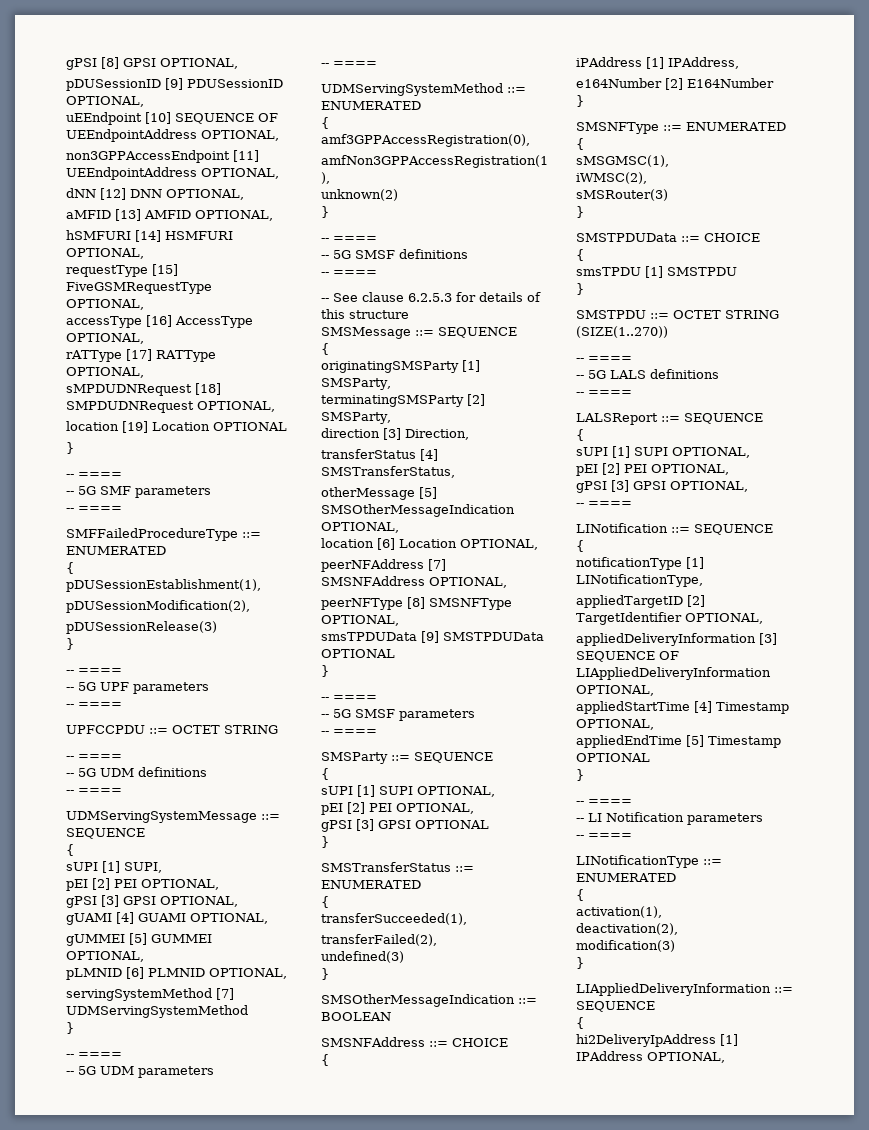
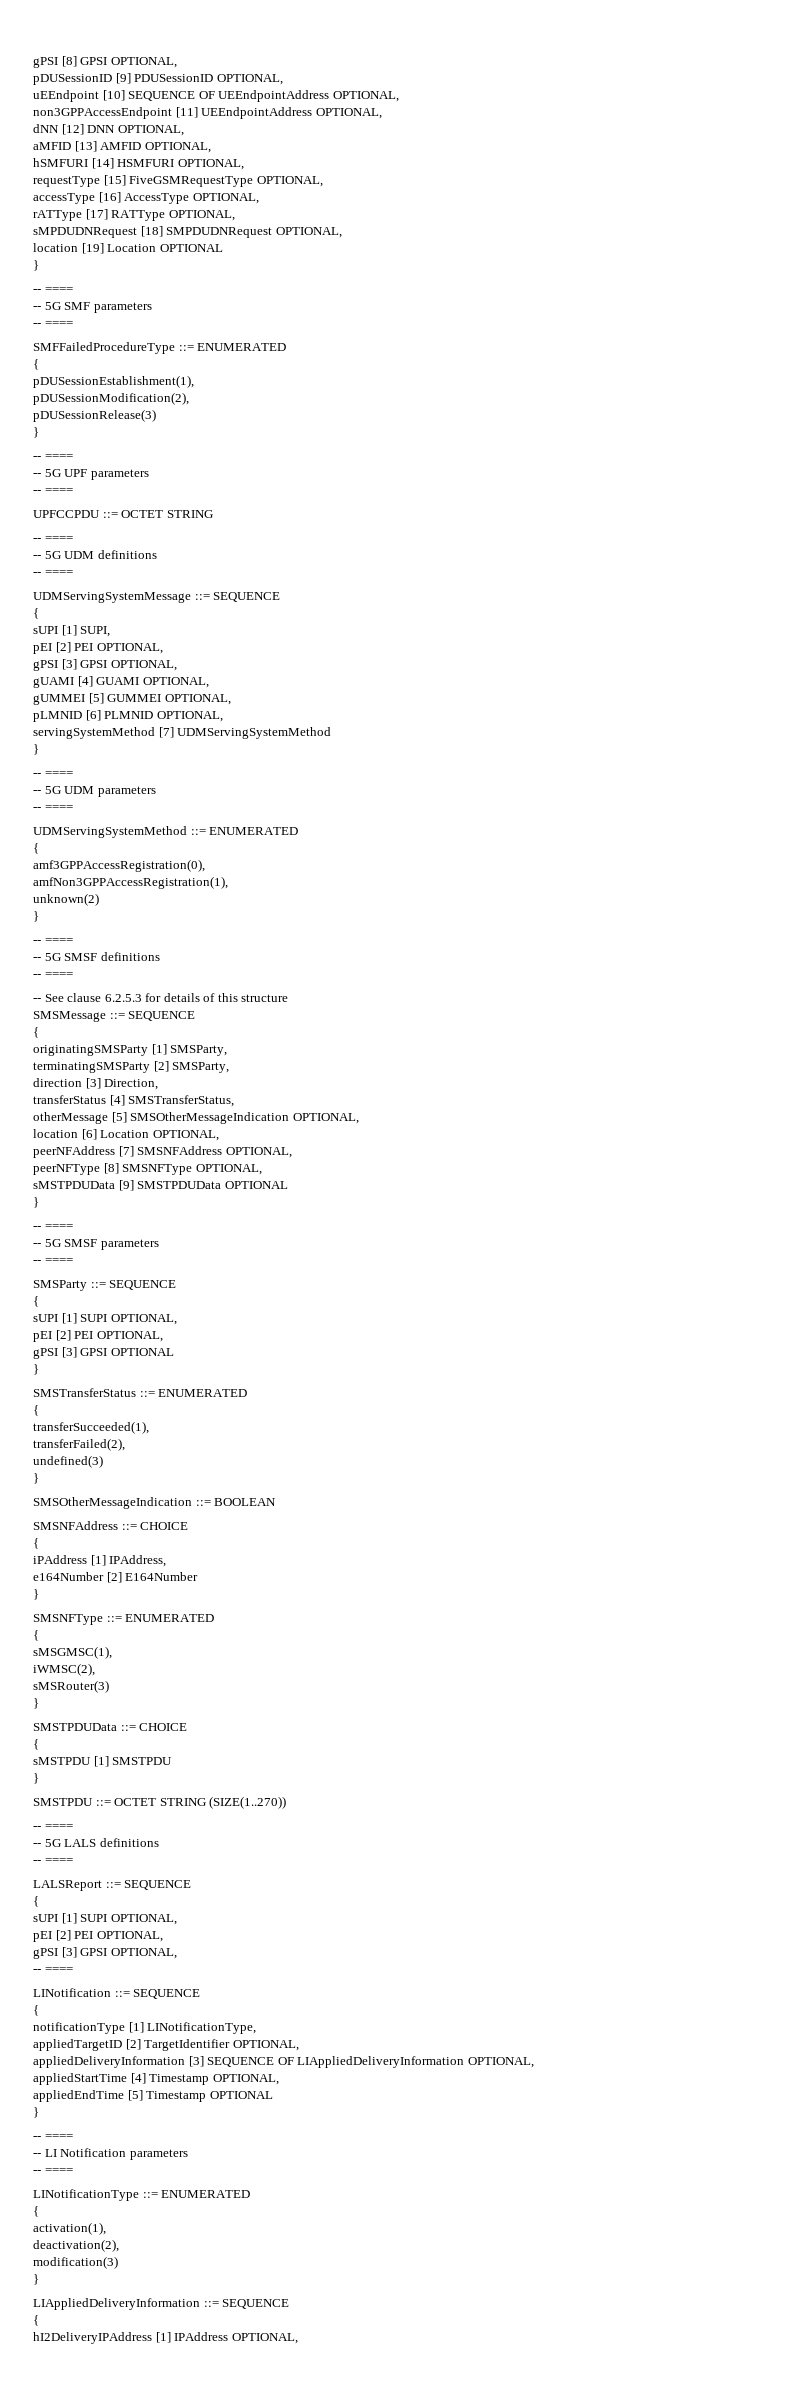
- smsTPDUData [9] SMSTPDUData OPTIONAL
+ sMSTPDUData [9] SMSTPDUData OPTIONAL
- smsTPDU [1] SMSTPDU
+ sMSTPDU [1] SMSTPDU
- hi2DeliveryIpAddress [1] IPAddress OPTIONAL,
+ hI2DeliveryIPAddress [1] IPAddress OPTIONAL,

